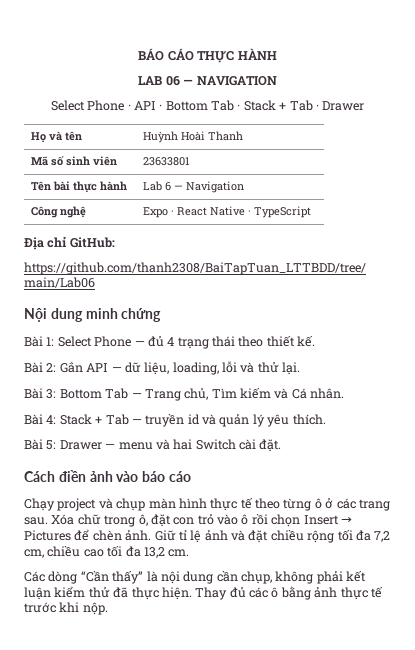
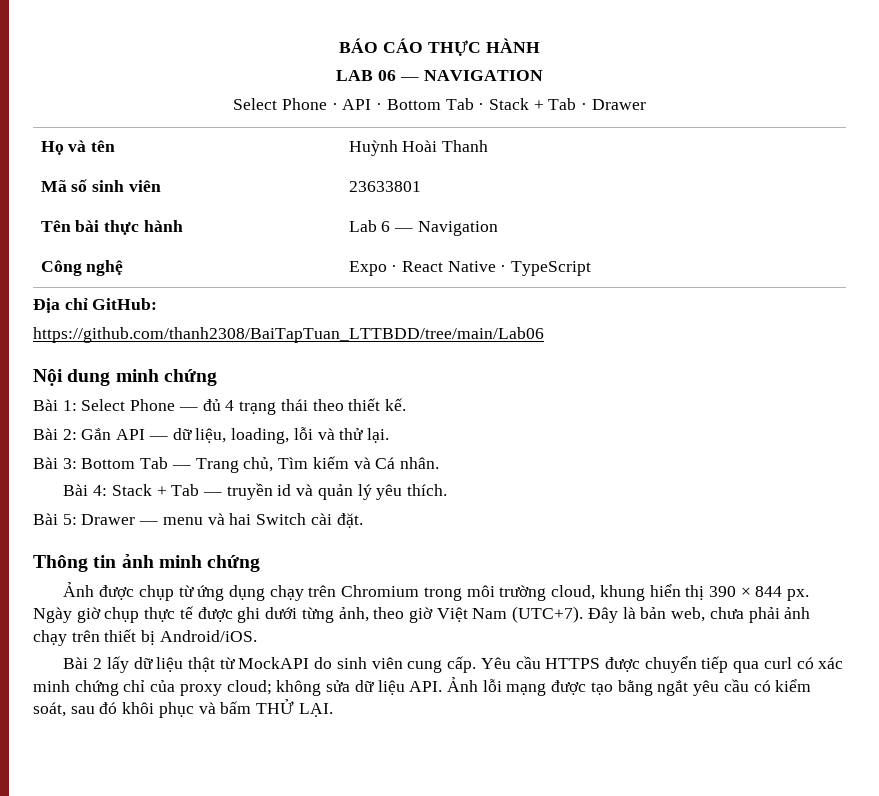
- Cách điền ảnh vào báo cáo
- Chạy project và chụp màn hình thực tế theo từng ô ở các trang sau. Xóa chữ trong ô, đặt con trỏ vào ô rồi chọn Insert → Pictures để chèn ảnh. Giữ tỉ lệ ảnh và đặt chiều rộng tối đa 7,2 cm, chiều cao tối đa 13,2 cm.
- Các dòng “Cần thấy” là nội dung cần chụp, không phải kết luận kiểm thử đã thực hiện. Thay đủ các ô bằng ảnh thực tế trước khi nộp.
+ Thông tin ảnh minh chứng
+ Ảnh được chụp từ ứng dụng chạy trên Chromium trong môi trường cloud, khung hiển thị 390 × 844 px. Ngày giờ chụp thực tế được ghi dưới từng ảnh, theo giờ Việt Nam (UTC+7). Đây là bản web, chưa phải ảnh chạy trên thiết bị Android/iOS.
+ Bài 2 lấy dữ liệu thật từ MockAPI do sinh viên cung cấp. Yêu cầu HTTPS được chuyển tiếp qua curl có xác minh chứng chỉ của proxy cloud; không sửa dữ liệu API. Ảnh lỗi mạng được tạo bằng ngắt yêu cầu có kiểm soát, sau đó khôi phục và bấm THỬ LẠI.

